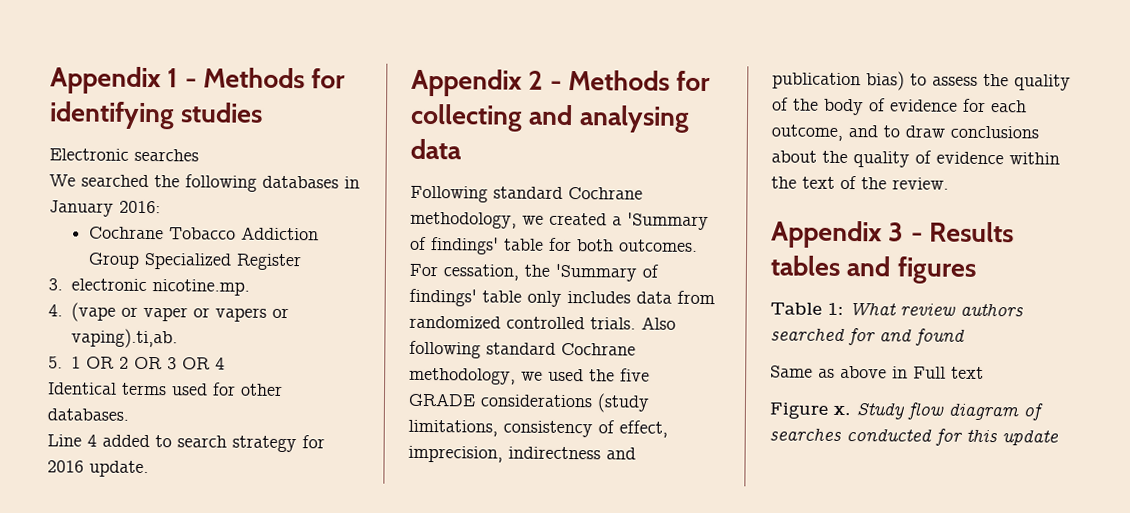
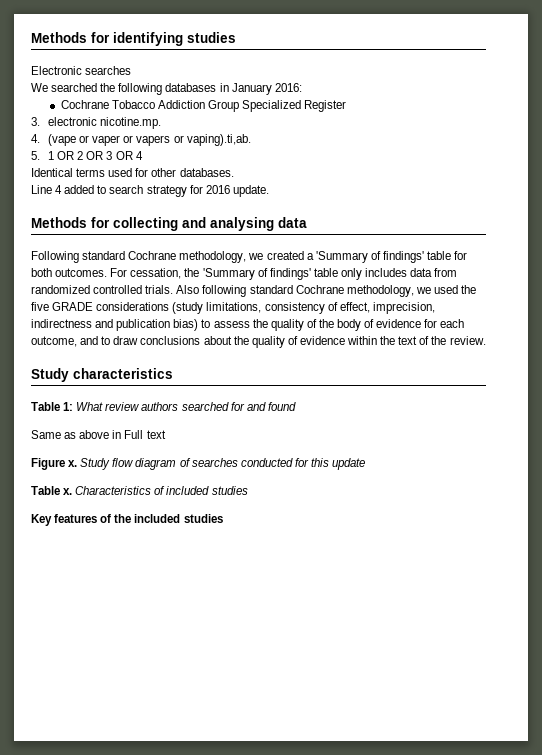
- Appendix 1 - Methods for identifying studies
+ Methods for identifying studies
- Appendix 2 - Methods for collecting and analysing data
+ Methods for collecting and analysing data
- Appendix 3 - Results tables and figures
+ Study characteristics
+ Table x. Characteristics of included studies
+ Key features of the included studies

